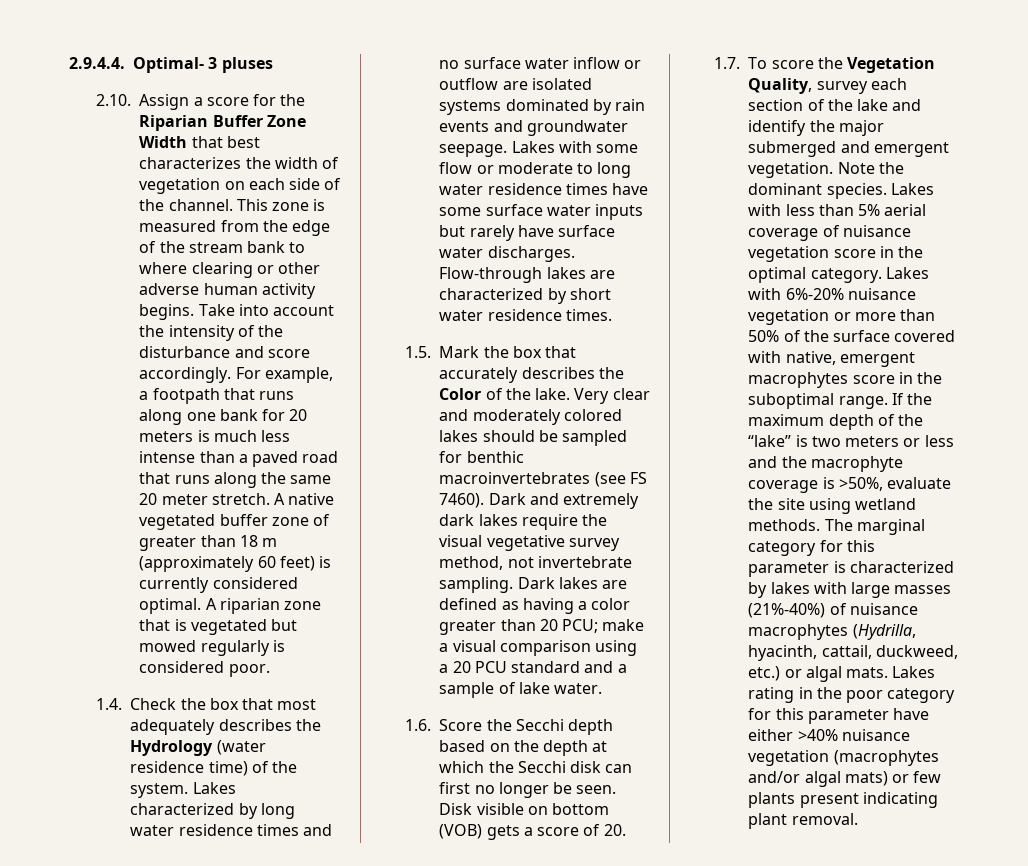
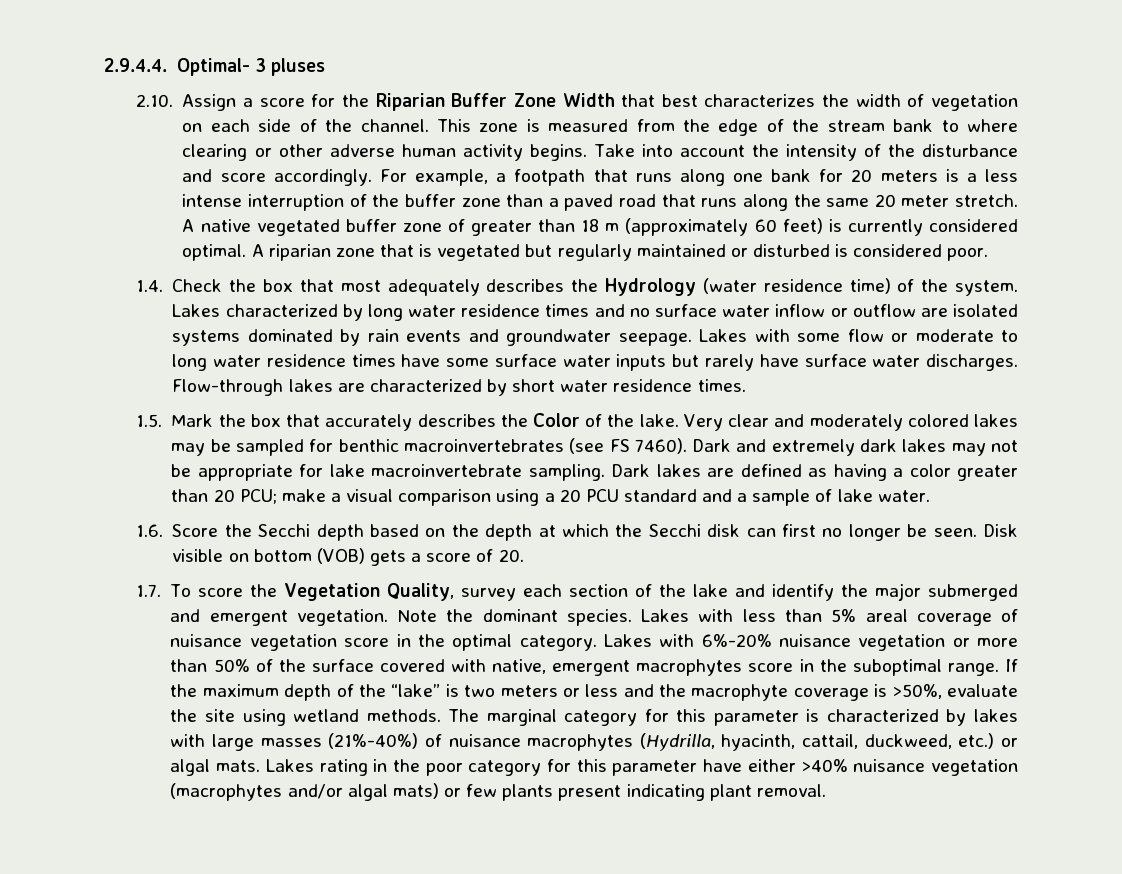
- For example, a footpath that runs along one bank for 20 meters is much less intense than a paved road that runs along the same 20 meter stretch.
+ For example, a footpath that runs along one bank for 20 meters is a less intense interruption of the buffer zone than a paved road that runs along the same 20 meter stretch.
- A riparian zone that is vegetated but mowed regularly is considered poor.
+ A riparian zone that is vegetated but regularly maintained or disturbed is considered poor.
- Very clear and moderately colored lakes should be sampled for benthic macroinvertebrates (see FS 7460).
+ Very clear and moderately colored lakes may be sampled for benthic macroinvertebrates (see FS 7460).
- Dark and extremely dark lakes require the visual vegetative survey method, not invertebrate sampling.
+ Dark and extremely dark lakes may not be appropriate for lake macroinvertebrate sampling.
- Lakes with less than 5% aerial coverage of nuisance vegetation score in the optimal category.
+ Lakes with less than 5% areal coverage of nuisance vegetation score in the optimal category.

